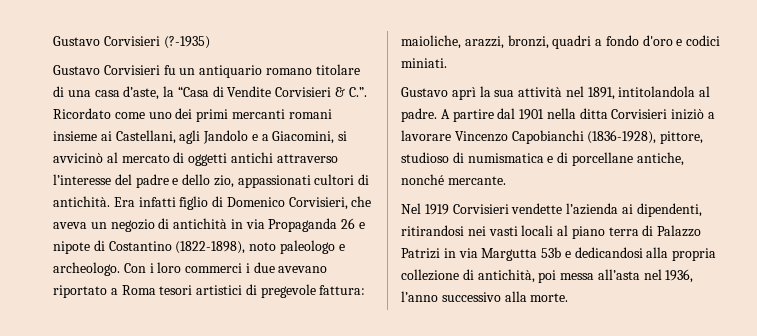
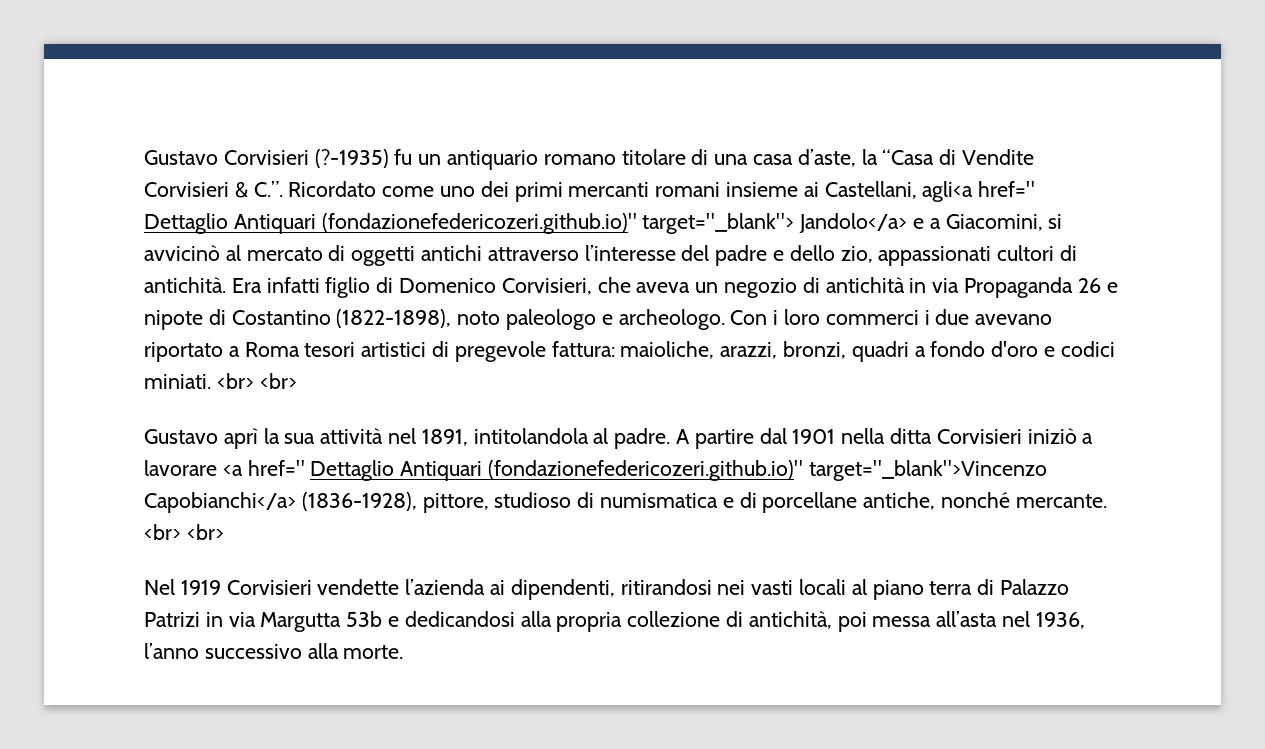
- Gustavo Corvisieri (?-1935)
- Gustavo Corvisieri fu un antiquario romano titolare di una casa d’aste, la “Casa di Vendite Corvisieri & C.”. Ricordato come uno dei primi mercanti romani insieme ai Castellani, agli Jandolo e a Giacomini, si avvicinò al mercato di oggetti antichi attraverso l’interesse del padre e dello zio, appassionati cultori di antichità.
+ Gustavo Corvisieri (?-1935) fu un antiquario romano titolare di una casa d’aste, la “Casa di Vendite Corvisieri & C.”. Ricordato come uno dei primi mercanti romani insieme ai Castellani, agli<a href=" Dettaglio Antiquari (fondazionefedericozeri.github.io)" target="_blank"> Jandolo</a> e a Giacomini, si avvicinò al mercato di oggetti antichi attraverso l’interesse del padre e dello zio, appassionati cultori di antichità.
- Con i loro commerci i due avevano riportato a Roma tesori artistici di pregevole fattura: maioliche, arazzi, bronzi, quadri a fondo d'oro e codici miniati.
+ Con i loro commerci i due avevano riportato a Roma tesori artistici di pregevole fattura: maioliche, arazzi, bronzi, quadri a fondo d'oro e codici miniati. <br> <br>
- A partire dal 1901 nella ditta Corvisieri iniziò a lavorare Vincenzo Capobianchi (1836-1928), pittore, studioso di numismatica e di porcellane antiche, nonché mercante.
+ A partire dal 1901 nella ditta Corvisieri iniziò a lavorare <a href=" Dettaglio Antiquari (fondazionefedericozeri.github.io)" target="_blank">Vincenzo Capobianchi</a> (1836-1928), pittore, studioso di numismatica e di porcellane antiche, nonché mercante. <br> <br>

